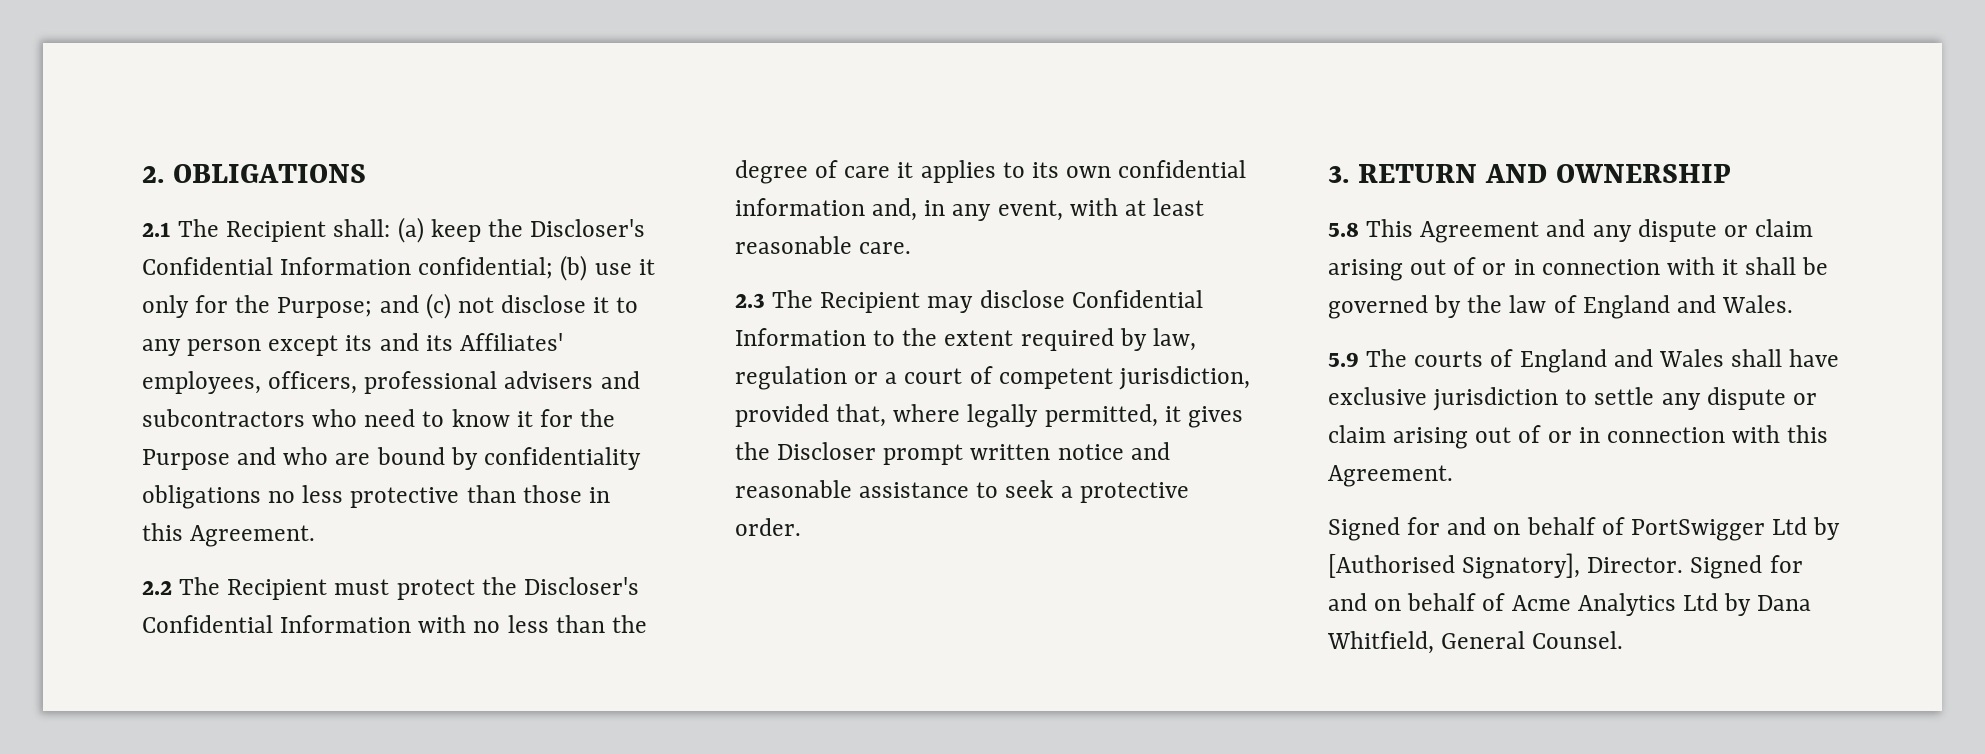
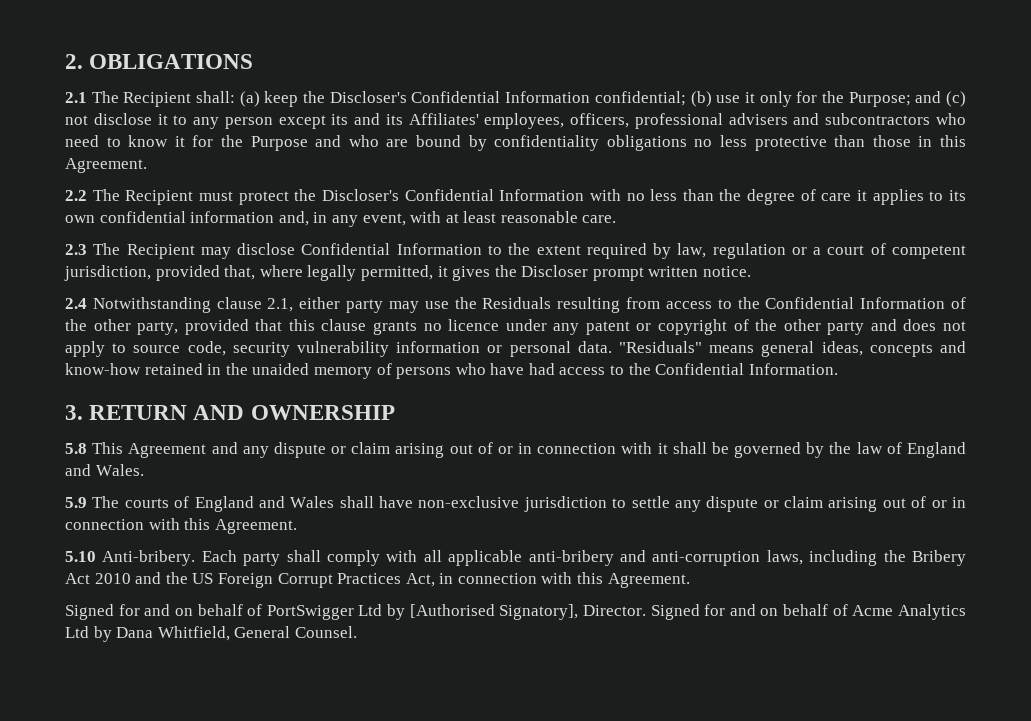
- 2.3 The Recipient may disclose Confidential Information to the extent required by law, regulation or a court of competent jurisdiction, provided that, where legally permitted, it gives the Discloser prompt written notice and reasonable assistance to seek a protective order.
+ 2.3 The Recipient may disclose Confidential Information to the extent required by law, regulation or a court of competent jurisdiction, provided that, where legally permitted, it gives the Discloser prompt written notice.
+ 2.4 Notwithstanding clause 2.1, either party may use the Residuals resulting from access to the Confidential Information of the other party, provided that this clause grants no licence under any patent or copyright of the other party and does not apply to source code, security vulnerability information or personal data. "Residuals" means general ideas, concepts and know-how retained in the unaided memory of persons who have had access to the Confidential Information.
- 5.9 The courts of England and Wales shall have exclusive jurisdiction to settle any dispute or claim arising out of or in connection with this Agreement.
+ 5.9 The courts of England and Wales shall have non-exclusive jurisdiction to settle any dispute or claim arising out of or in connection with this Agreement.
+ 5.10 Anti-bribery. Each party shall comply with all applicable anti-bribery and anti-corruption laws, including the Bribery Act 2010 and the US Foreign Corrupt Practices Act, in connection with this Agreement.

